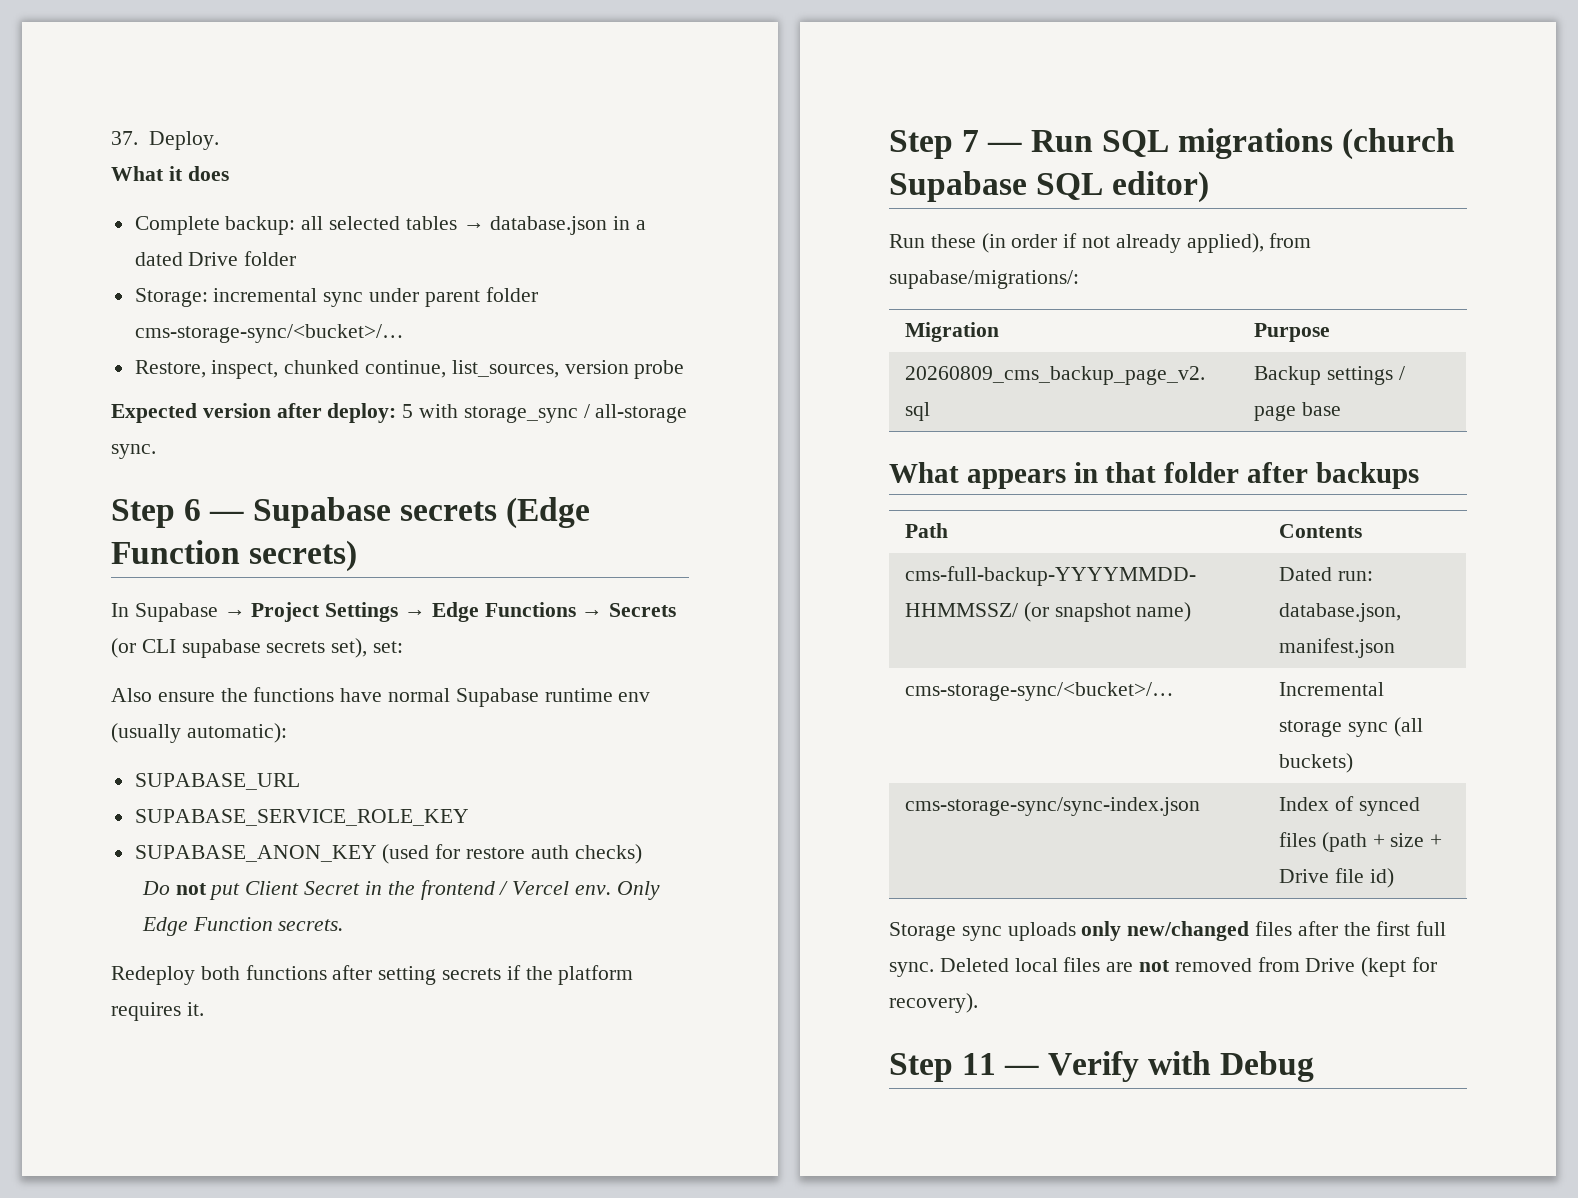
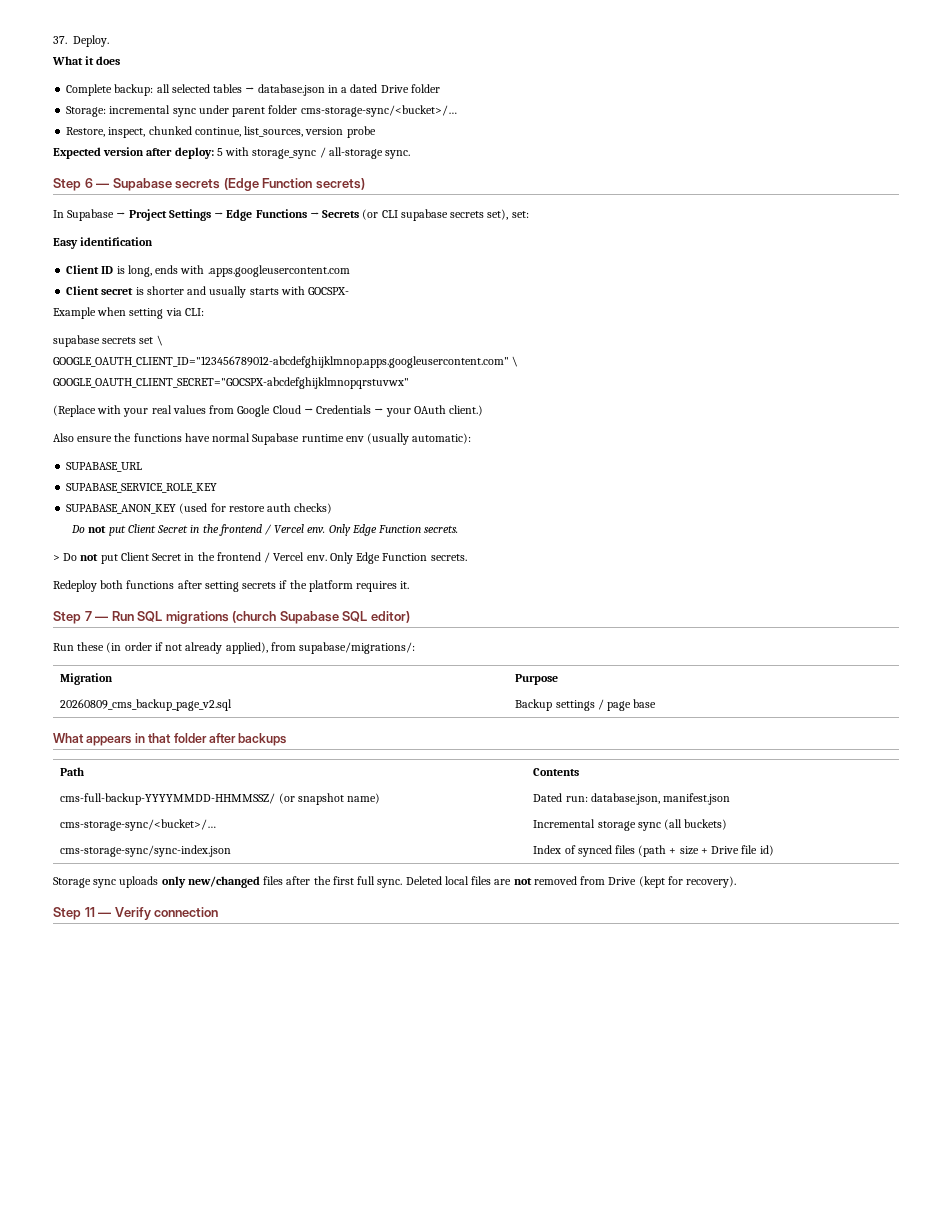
+ Easy identification
+ Client ID is long, ends with .apps.googleusercontent.com
+ Client secret is shorter and usually starts with GOCSPX-
+ Example when setting via CLI:
+ supabase secrets set \
+ GOOGLE_OAUTH_CLIENT_ID="123456789012-abcdefghijklmnop.apps.googleusercontent.com" \
+ GOOGLE_OAUTH_CLIENT_SECRET="GOCSPX-abcdefghijklmnopqrstuvwx"
+ (Replace with your real values from Google Cloud → Credentials → your OAuth client.)
+ > Do not put Client Secret in the frontend / Vercel env. Only Edge Function secrets.
- Step 11 — Verify with Debug
+ Step 11 — Verify connection

